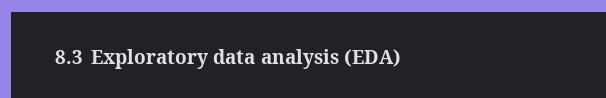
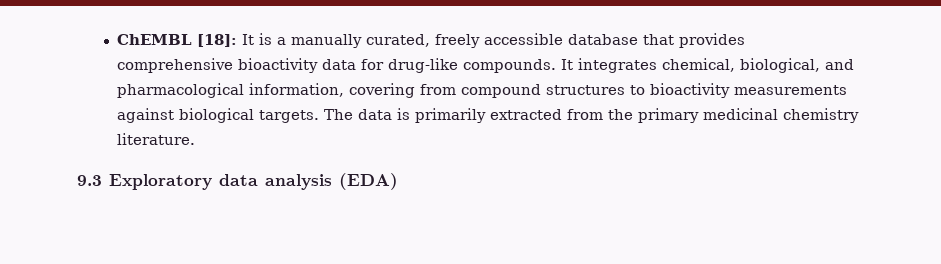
- 8.3 Exploratory data analysis (EDA)
+ ChEMBL [18]: It is a manually curated, freely accessible database that provides comprehensive bioactivity data for drug-like compounds. It integrates chemical, biological, and pharmacological information, covering from compound structures to bioactivity measurements against biological targets. The data is primarily extracted from the primary medicinal chemistry literature.
+ 9.3 Exploratory data analysis (EDA)

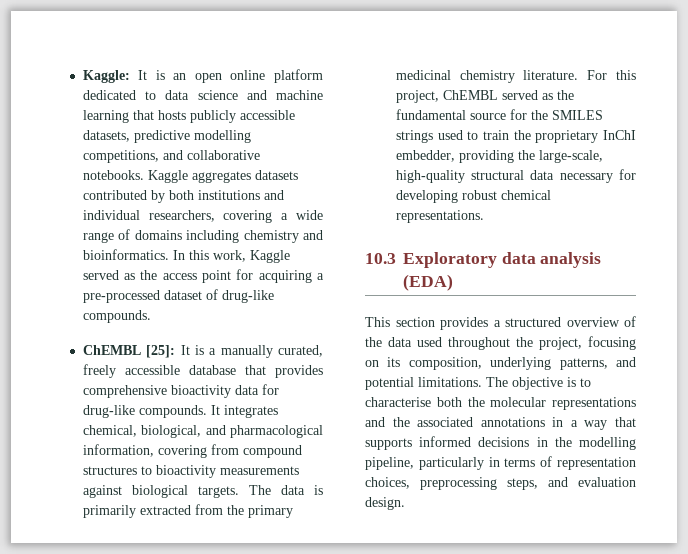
- ChEMBL [18]: It is a manually curated, freely accessible database that provides comprehensive bioactivity data for drug-like compounds.
+ Kaggle: It is an open online platform dedicated to data science and machine learning that hosts publicly accessible datasets, predictive modelling competitions, and collaborative notebooks. Kaggle aggregates datasets contributed by both institutions and individual researchers, covering a wide range of domains including chemistry and bioinformatics. In this work, Kaggle served as the access point for acquiring a pre-processed dataset of drug-like compounds.
+ ChEMBL [25]: It is a manually curated, freely accessible database that provides comprehensive bioactivity data for drug-like compounds.
- The data is primarily extracted from the primary medicinal chemistry literature.
- 9.3 Exploratory data analysis (EDA)
+ The data is primarily extracted from the primary medicinal chemistry literature. For this project, ChEMBL served as the fundamental source for the SMILES strings used to train the proprietary InChI embedder, providing the large-scale, high-quality structural data necessary for developing robust chemical representations.
+ 10.3 Exploratory data analysis (EDA)
+ This section provides a structured overview of the data used throughout the project, focusing on its composition, underlying patterns, and potential limitations. The objective is to characterise both the molecular representations and the associated annotations in a way that supports informed decisions in the modelling pipeline, particularly in terms of representation choices, preprocessing steps, and evaluation design.

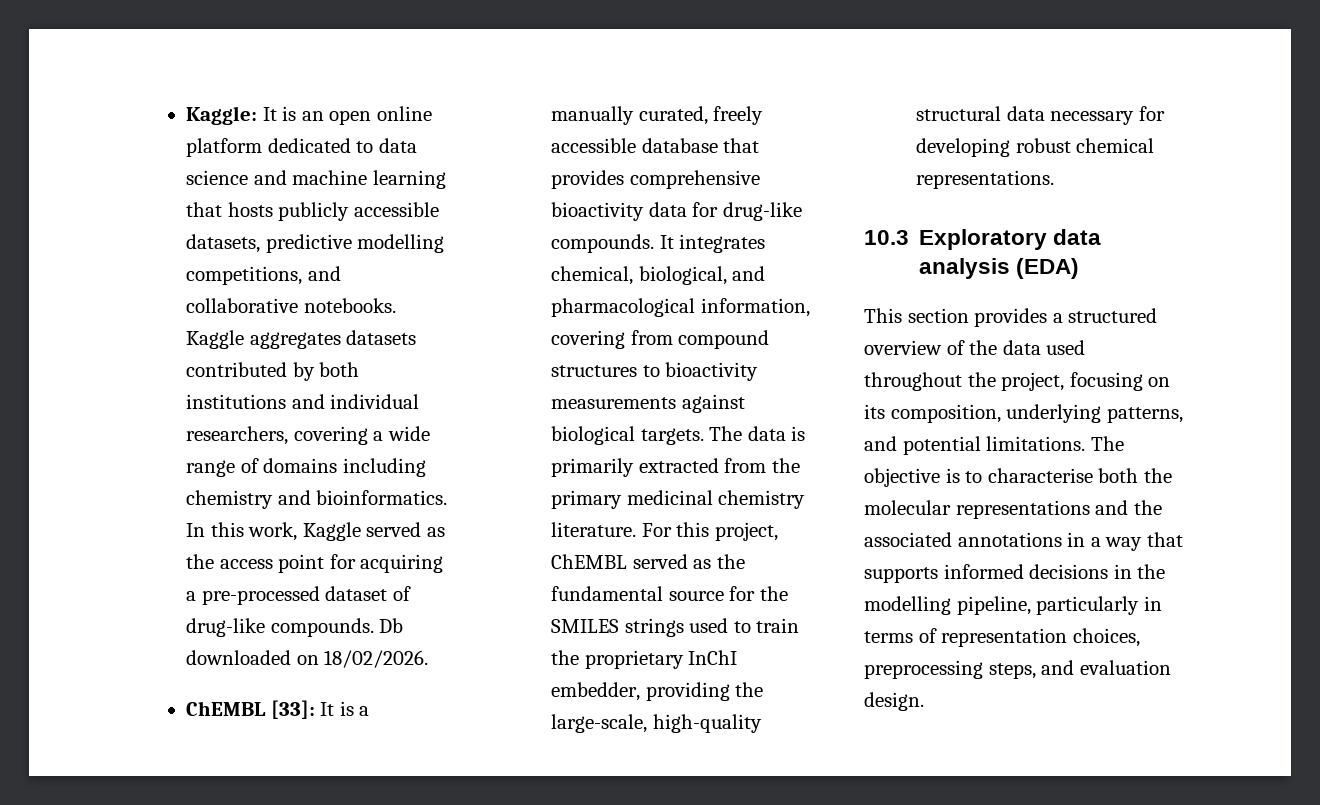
- In this work, Kaggle served as the access point for acquiring a pre-processed dataset of drug-like compounds.
- ChEMBL [25]: It is a manually curated, freely accessible database that provides comprehensive bioactivity data for drug-like compounds.
+ In this work, Kaggle served as the access point for acquiring a pre-processed dataset of drug-like compounds. Db downloaded on 18/02/2026.
+ ChEMBL [33]: It is a manually curated, freely accessible database that provides comprehensive bioactivity data for drug-like compounds.

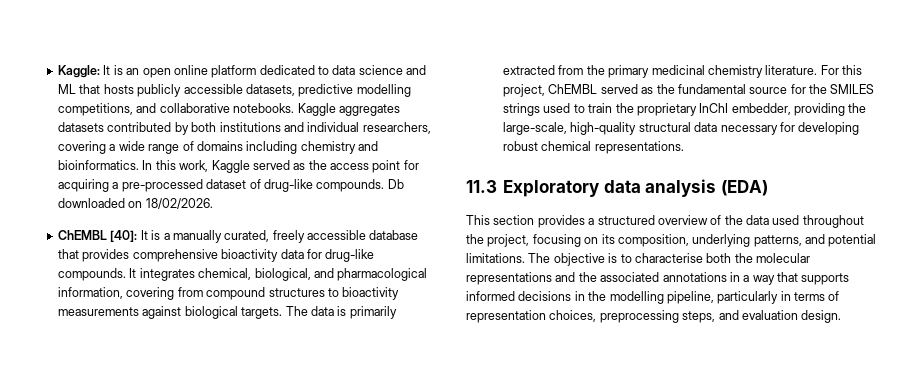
- Kaggle: It is an open online platform dedicated to data science and machine learning that hosts publicly accessible datasets, predictive modelling competitions, and collaborative notebooks.
+ Kaggle: It is an open online platform dedicated to data science and ML that hosts publicly accessible datasets, predictive modelling competitions, and collaborative notebooks.
- ChEMBL [33]: It is a manually curated, freely accessible database that provides comprehensive bioactivity data for drug-like compounds.
+ ChEMBL [40]: It is a manually curated, freely accessible database that provides comprehensive bioactivity data for drug-like compounds.
- 10.3 Exploratory data analysis (EDA)
+ 11.3 Exploratory data analysis (EDA)

